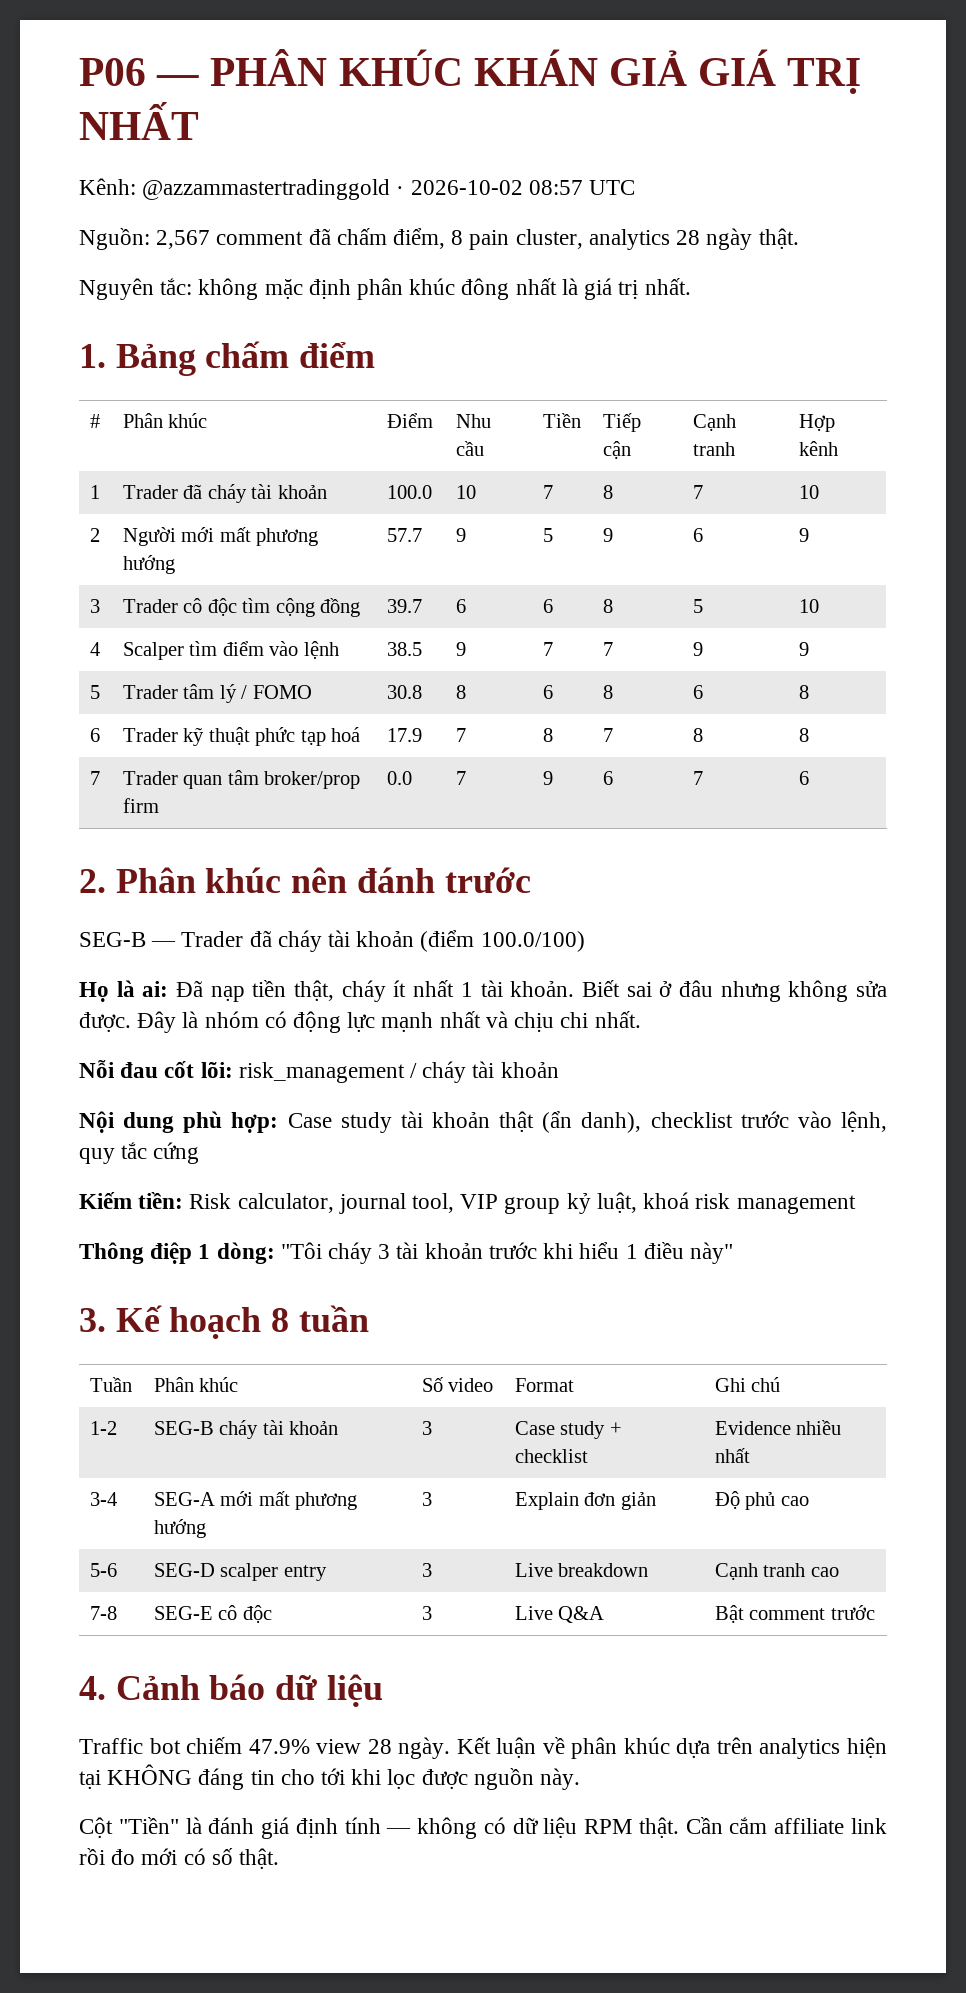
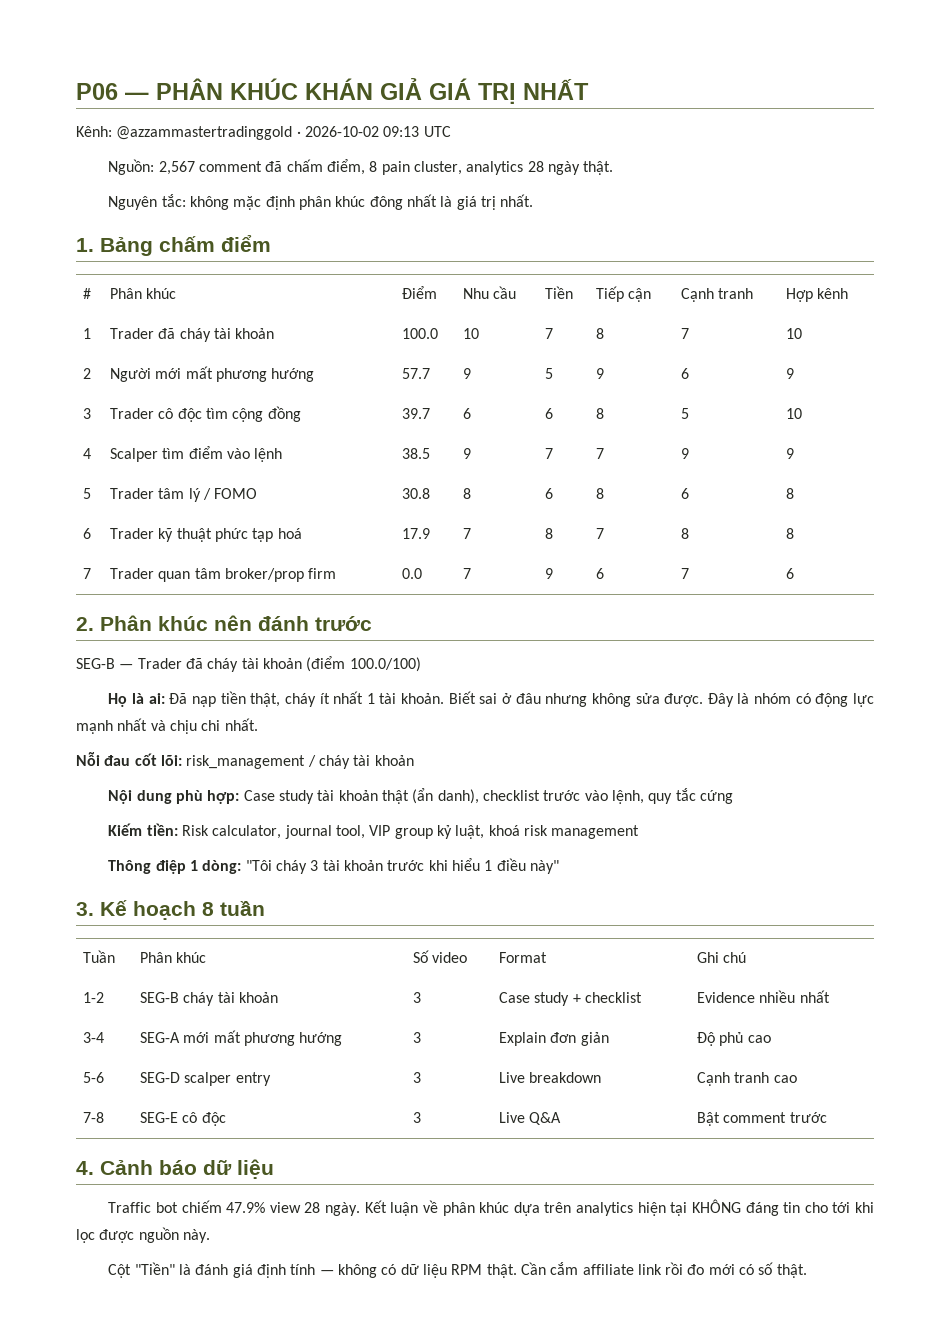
- Kênh: @azzammastertradinggold · 2026-10-02 08:57 UTC
+ Kênh: @azzammastertradinggold · 2026-10-02 09:13 UTC

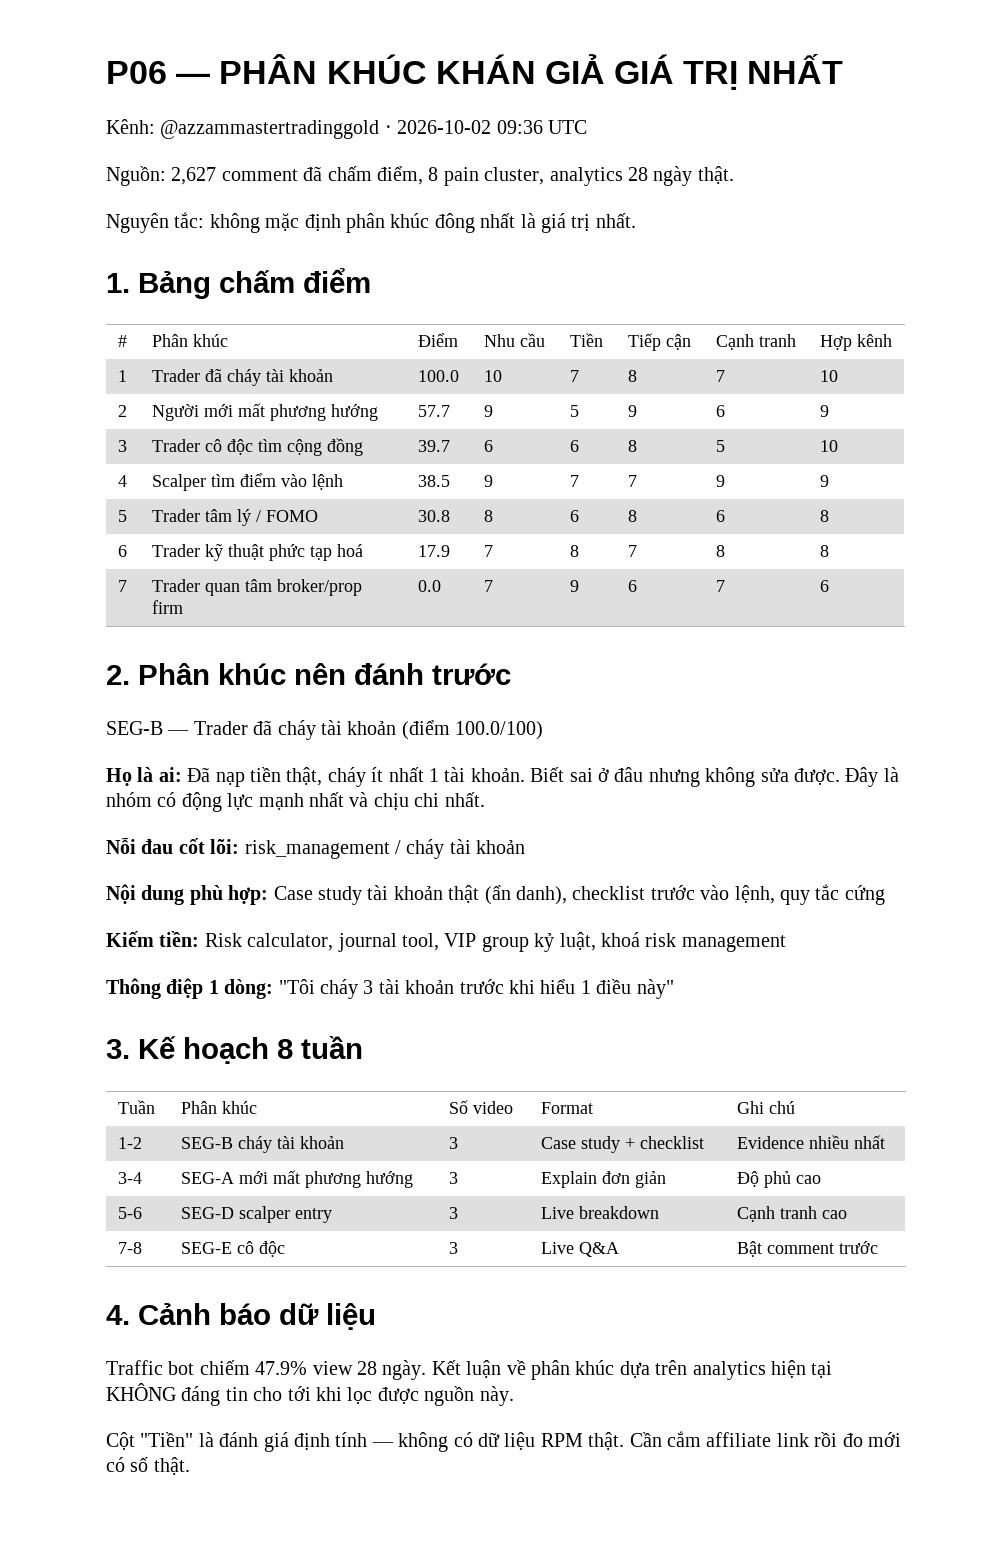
- Kênh: @azzammastertradinggold · 2026-10-02 09:13 UTC
+ Kênh: @azzammastertradinggold · 2026-10-02 09:36 UTC
- Nguồn: 2,567 comment đã chấm điểm, 8 pain cluster, analytics 28 ngày thật.
+ Nguồn: 2,627 comment đã chấm điểm, 8 pain cluster, analytics 28 ngày thật.

